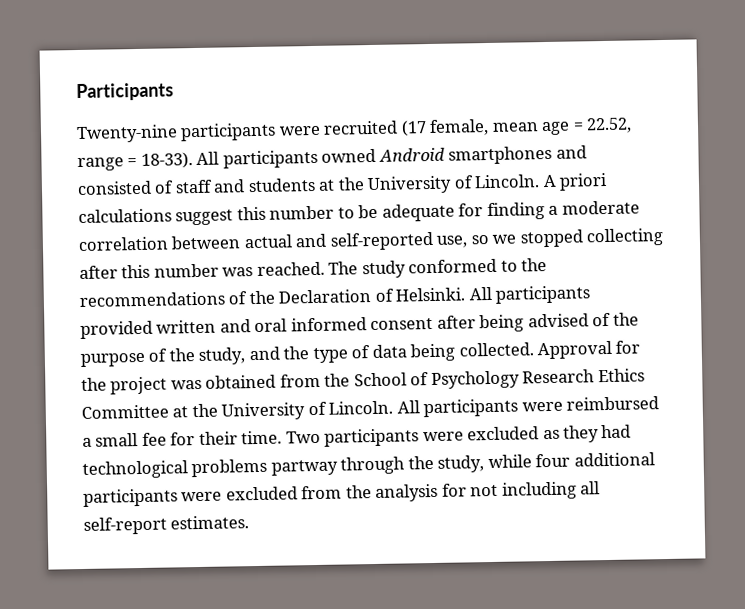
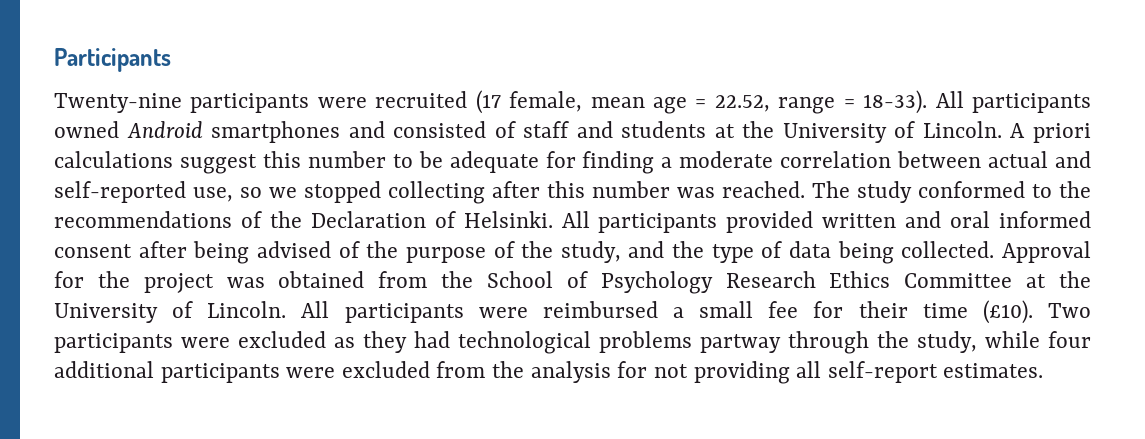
- All participants were reimbursed a small fee for their time.
+ All participants were reimbursed a small fee for their time (£10).
- Two participants were excluded as they had technological problems partway through the study, while four additional participants were excluded from the analysis for not including all self-report estimates.
+ Two participants were excluded as they had technological problems partway through the study, while four additional participants were excluded from the analysis for not providing all self-report estimates.

